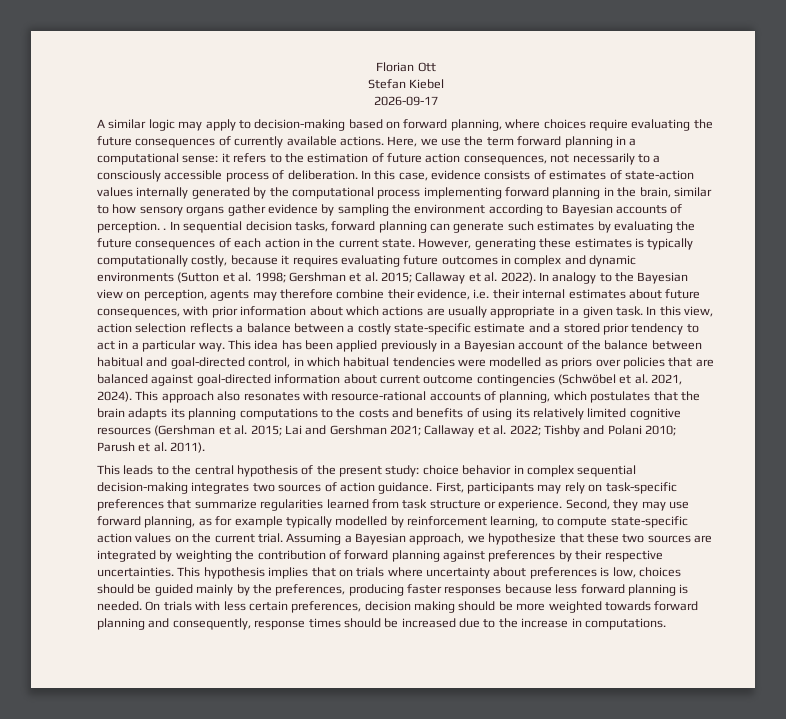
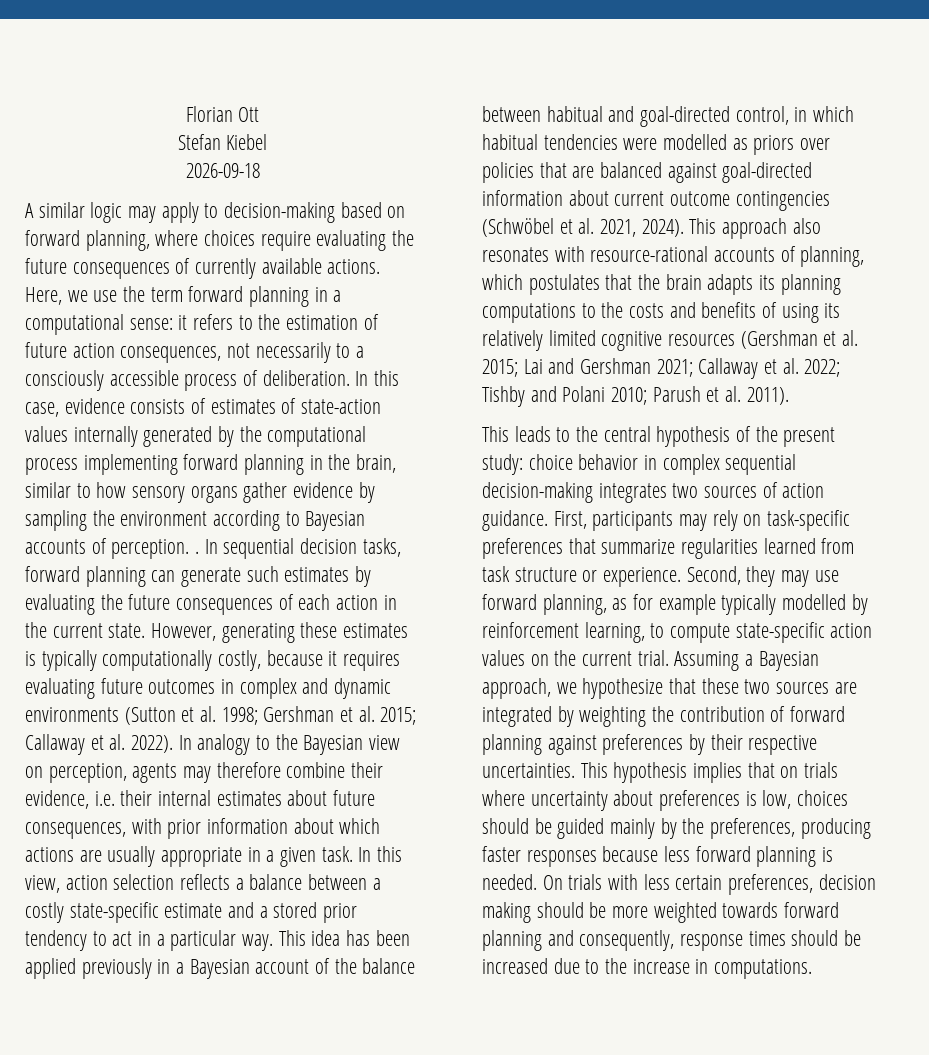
- 2026-09-17
+ 2026-09-18

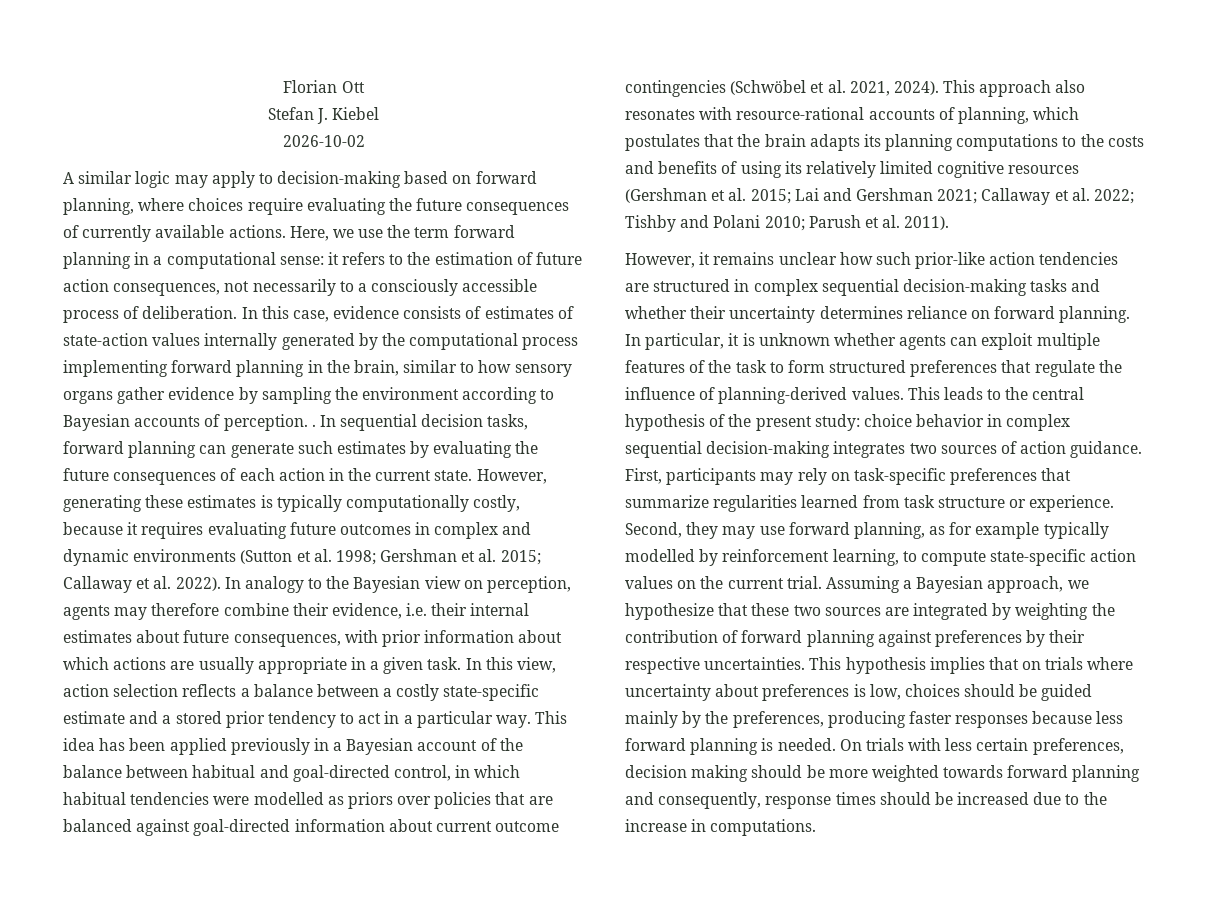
- Stefan Kiebel
+ Stefan J. Kiebel
- 2026-09-18
+ 2026-10-02
+ However, it remains unclear how such prior-like action tendencies are structured in complex sequential decision-making tasks and whether their uncertainty determines reliance on forward planning. In particular, it is unknown whether agents can exploit multiple features of the task to form structured preferences that regulate the influence of planning-derived values.

